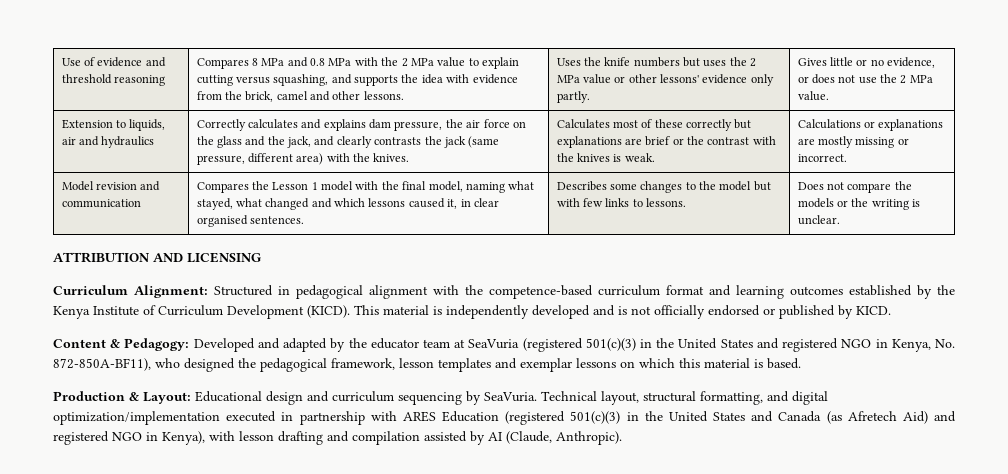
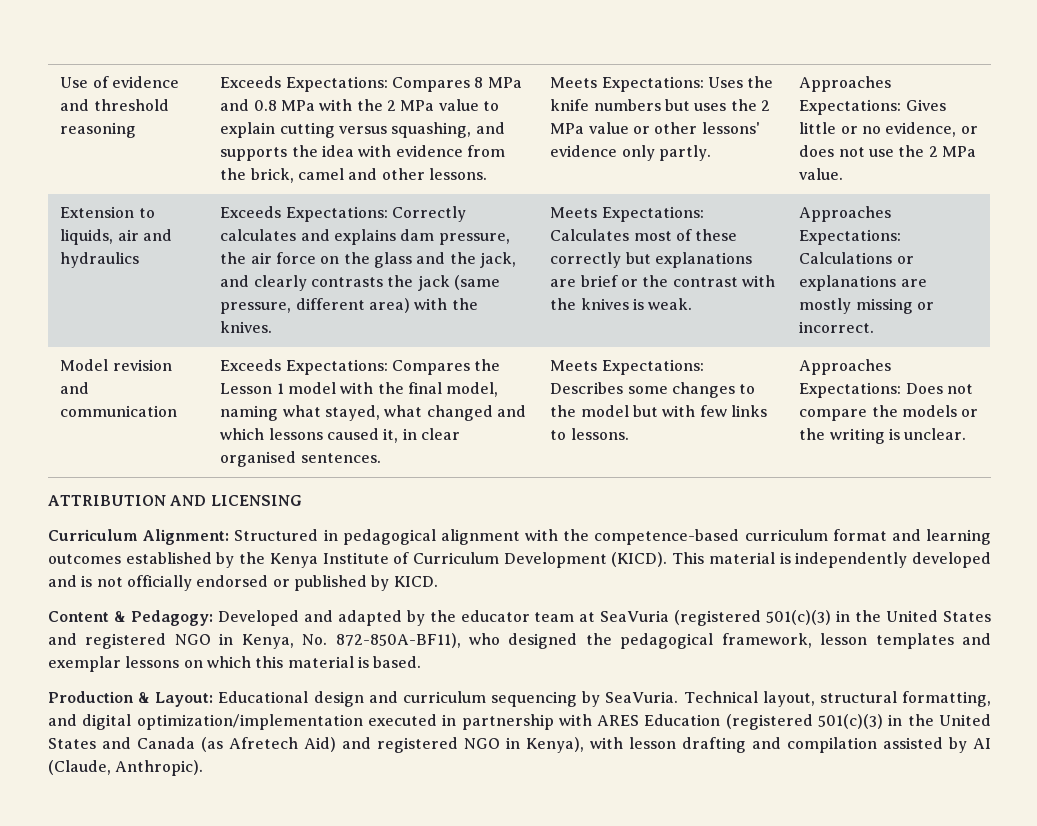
- Compares 8 MPa and 0.8 MPa with the 2 MPa value to explain cutting versus squashing, and supports the idea with evidence from the brick, camel and other lessons.
+ Exceeds Expectations: Compares 8 MPa and 0.8 MPa with the 2 MPa value to explain cutting versus squashing, and supports the idea with evidence from the brick, camel and other lessons.
- Uses the knife numbers but uses the 2 MPa value or other lessons' evidence only partly.
+ Meets Expectations: Uses the knife numbers but uses the 2 MPa value or other lessons' evidence only partly.
- Gives little or no evidence, or does not use the 2 MPa value.
+ Approaches Expectations: Gives little or no evidence, or does not use the 2 MPa value.
- Correctly calculates and explains dam pressure, the air force on the glass and the jack, and clearly contrasts the jack (same pressure, different area) with the knives.
+ Exceeds Expectations: Correctly calculates and explains dam pressure, the air force on the glass and the jack, and clearly contrasts the jack (same pressure, different area) with the knives.
- Calculates most of these correctly but explanations are brief or the contrast with the knives is weak.
+ Meets Expectations: Calculates most of these correctly but explanations are brief or the contrast with the knives is weak.
- Calculations or explanations are mostly missing or incorrect.
+ Approaches Expectations: Calculations or explanations are mostly missing or incorrect.
- Compares the Lesson 1 model with the final model, naming what stayed, what changed and which lessons caused it, in clear organised sentences.
+ Exceeds Expectations: Compares the Lesson 1 model with the final model, naming what stayed, what changed and which lessons caused it, in clear organised sentences.
- Describes some changes to the model but with few links to lessons.
+ Meets Expectations: Describes some changes to the model but with few links to lessons.
- Does not compare the models or the writing is unclear.
+ Approaches Expectations: Does not compare the models or the writing is unclear.

